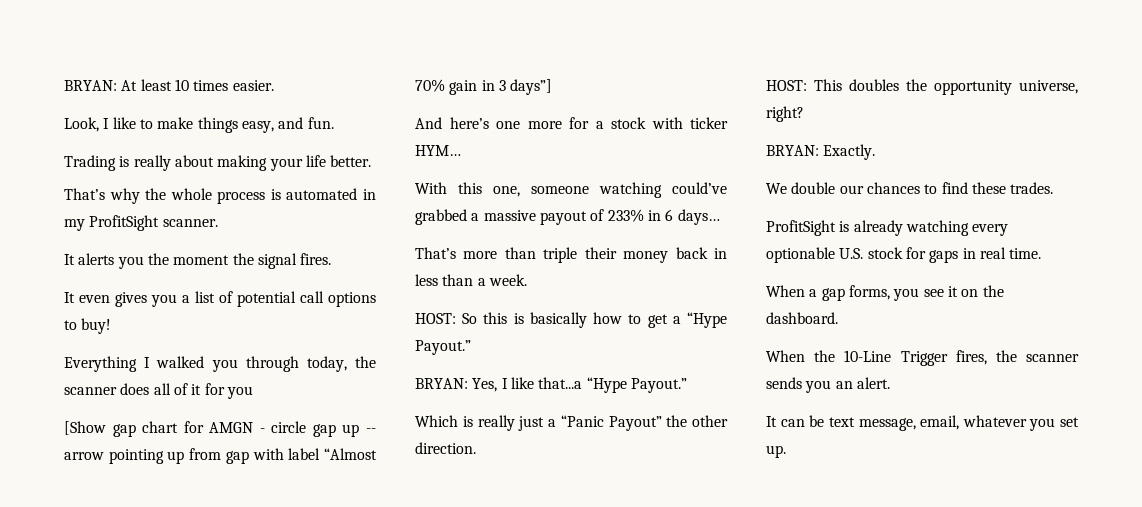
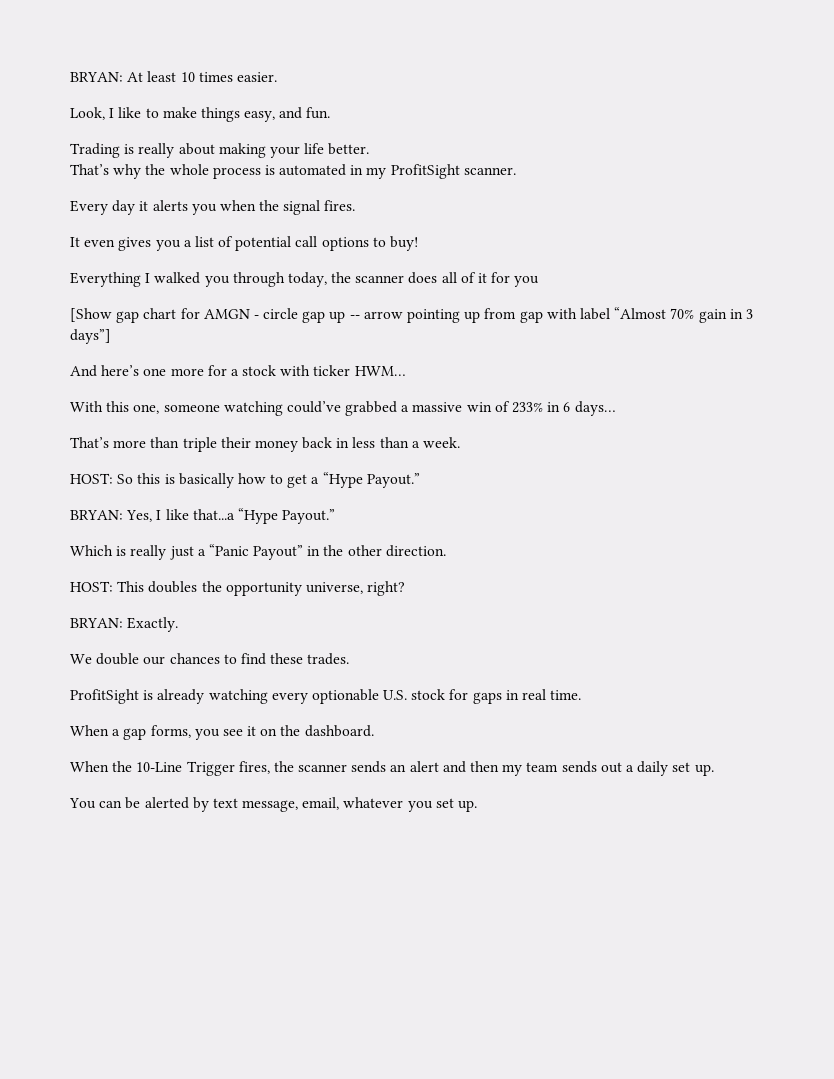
- It alerts you the moment the signal fires.
+ Every day it alerts you when the signal fires.
- And here’s one more for a stock with ticker HYM…
+ And here’s one more for a stock with ticker HWM…
- With this one, someone watching could’ve grabbed a massive payout of 233% in 6 days…
+ With this one, someone watching could’ve grabbed a massive win of 233% in 6 days…
- Which is really just a “Panic Payout” the other direction.
+ Which is really just a “Panic Payout” in the other direction.
- When the 10-Line Trigger fires, the scanner sends you an alert.
- It can be text message, email, whatever you set up.
+ When the 10-Line Trigger fires, the scanner sends an alert and then my team sends out a daily set up.
+ You can be alerted by text message, email, whatever you set up.

